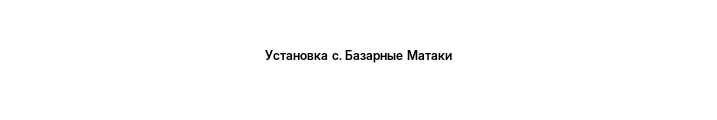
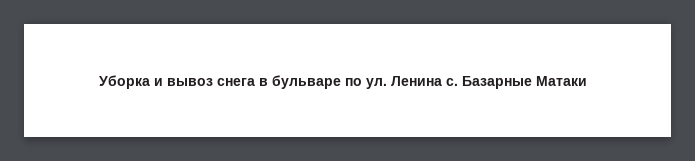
- Установка с.
+ Уборка и вывоз снега в бульваре по ул. Ленина с.

